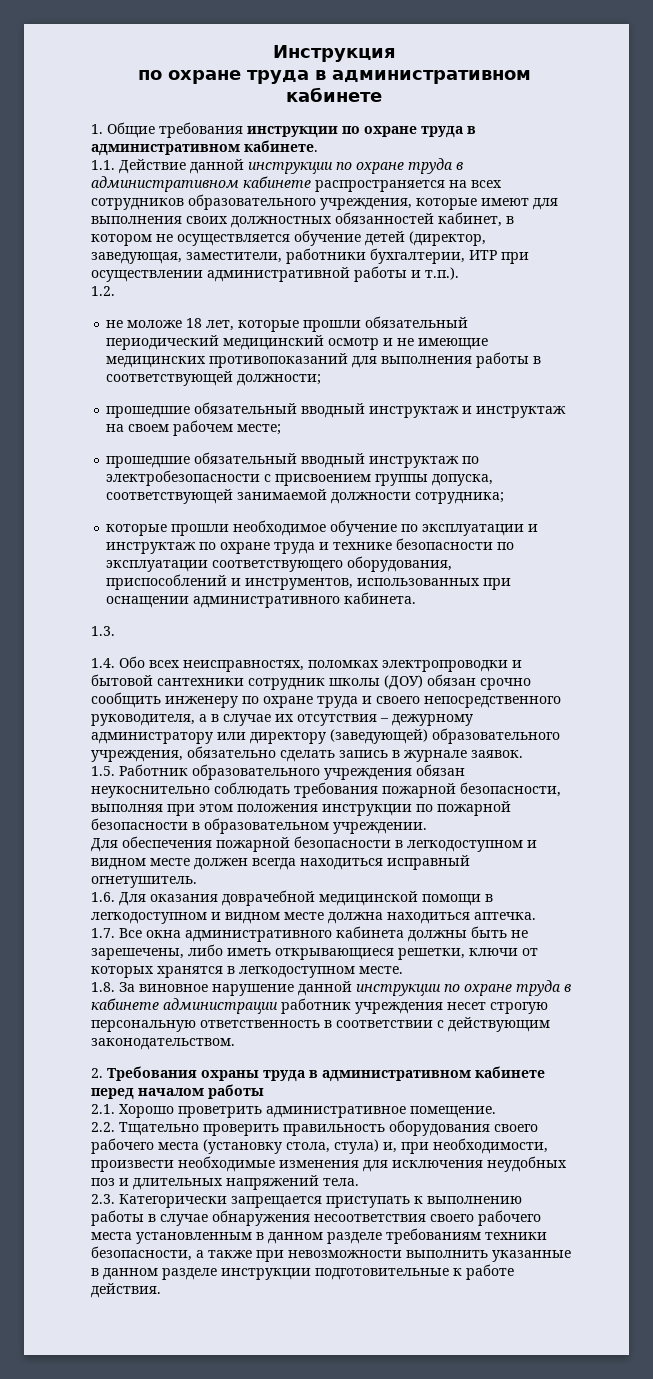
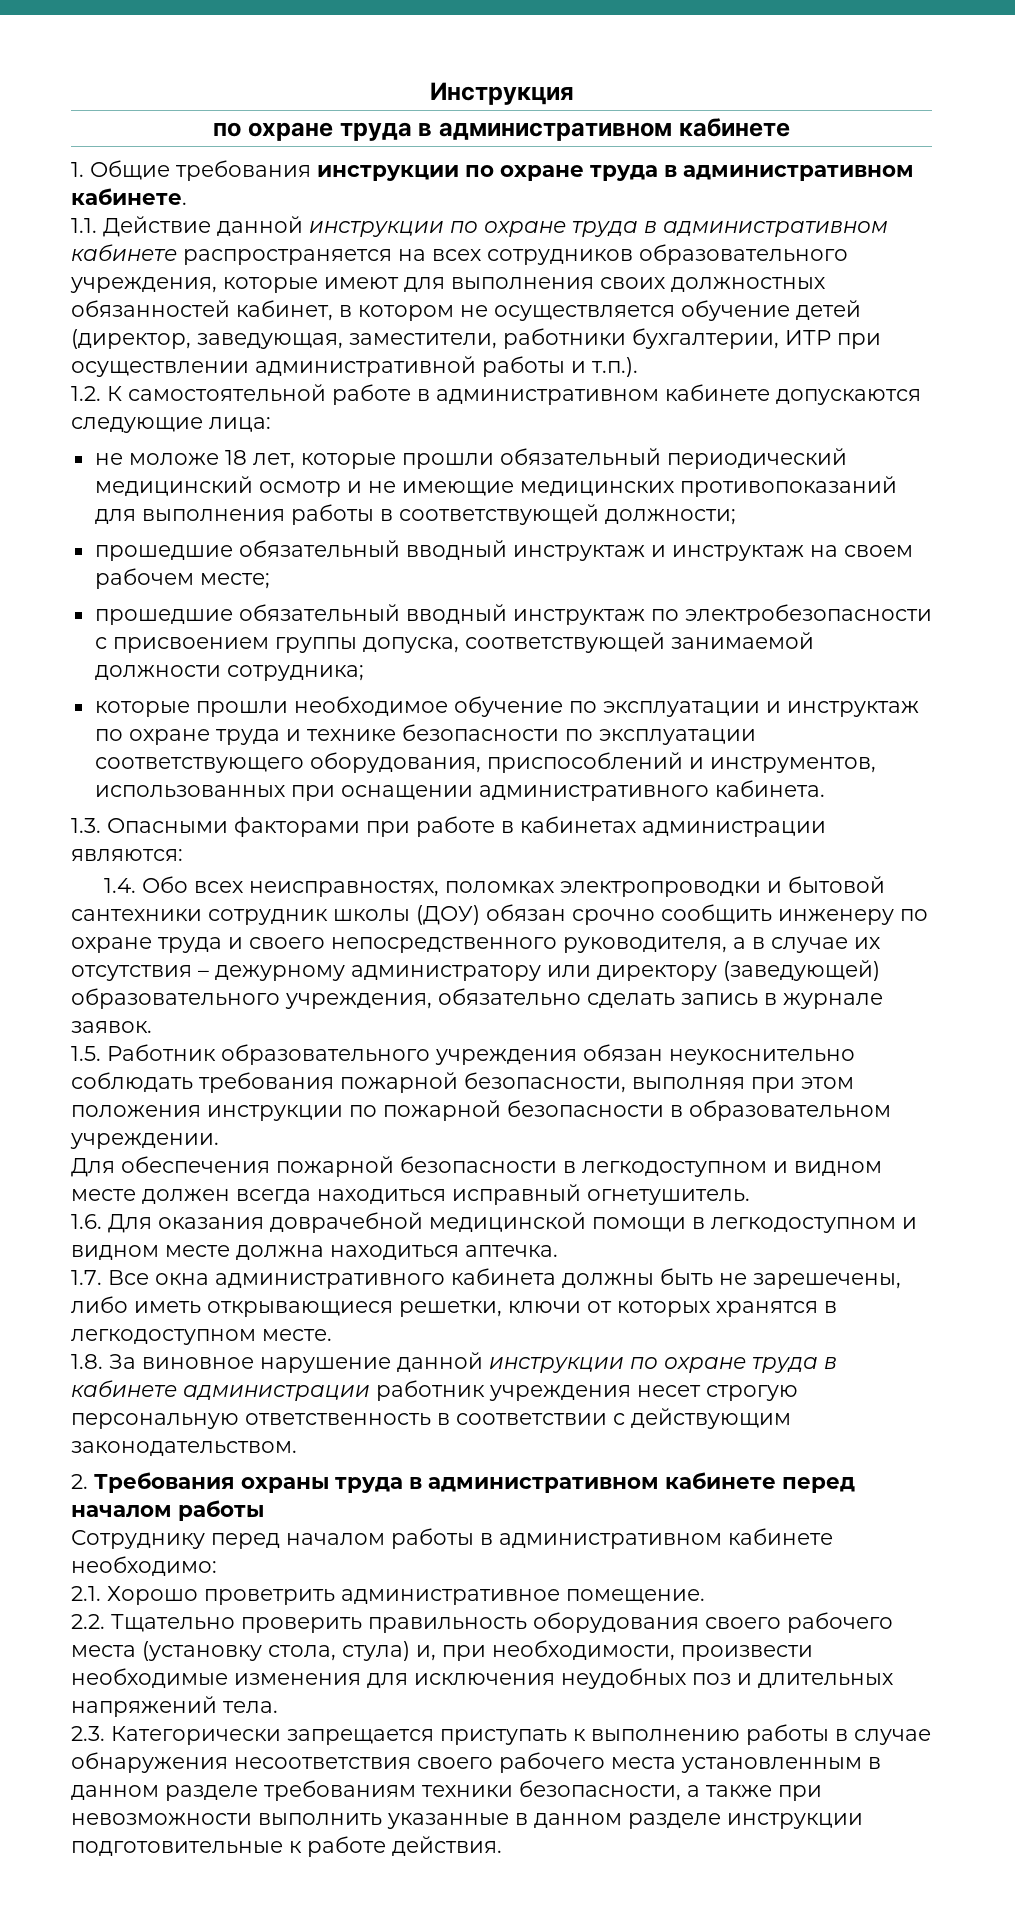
- 1.2.
+ 1.2. К самостоятельной работе в административном кабинете допускаются следующие лица:
- 1.3.
+ 1.3. Опасными факторами при работе в кабинетах администрации являются:
+ Сотруднику перед началом работы в административном кабинете необходимо:

